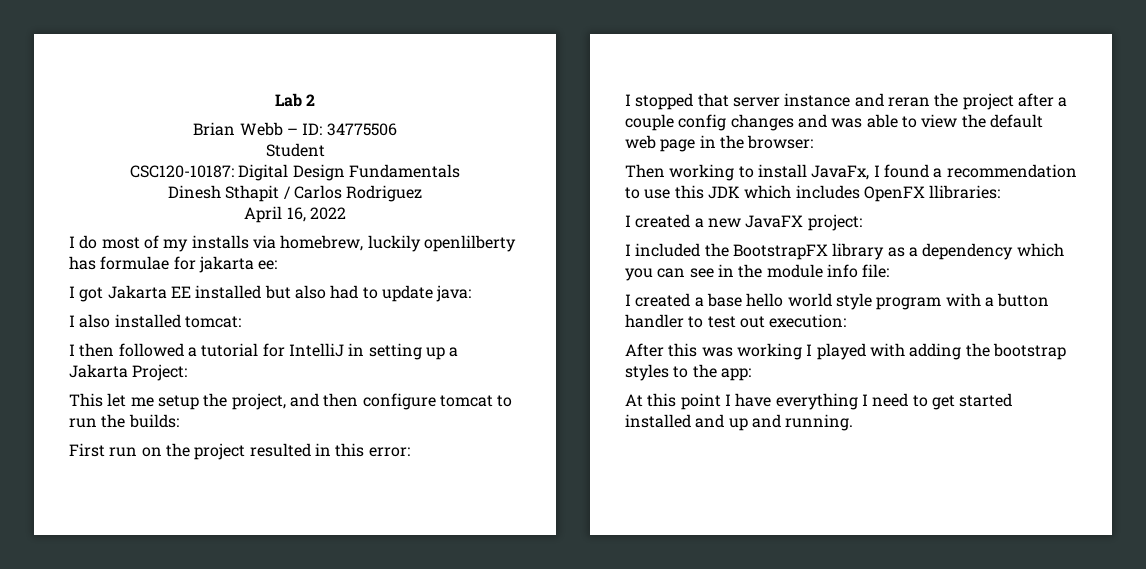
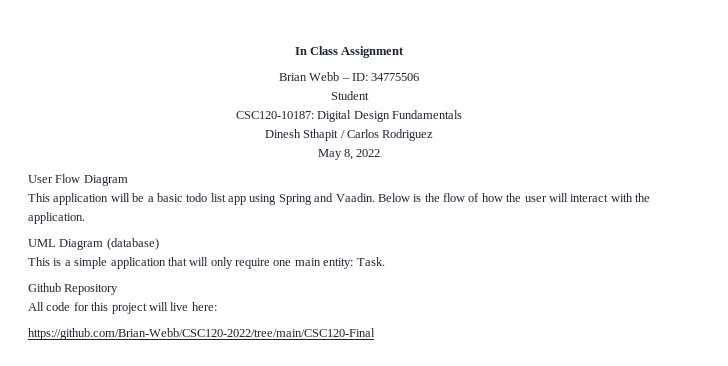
- Lab 2
+ In Class Assignment
- April 16, 2022
+ May 8, 2022
- I do most of my installs via homebrew, luckily openlilberty has formulae for jakarta ee:
- I got Jakarta EE installed but also had to update java:
- I also installed tomcat:
- I then followed a tutorial for IntelliJ in setting up a Jakarta Project:
- This let me setup the project, and then configure tomcat to run the builds:
- First run on the project resulted in this error:
- I stopped that server instance and reran the project after a couple config changes and was able to view the default web page in the browser:
- Then working to install JavaFx, I found a recommendation to use this JDK which includes OpenFX llibraries:
- I created a new JavaFX project:
- I included the BootstrapFX library as a dependency which you can see in the module info file:
- I created a base hello world style program with a button handler to test out execution:
- After this was working I played with adding the bootstrap styles to the app:
- At this point I have everything I need to get started installed and up and running.
+ User Flow Diagram
+ This application will be a basic todo list app using Spring and Vaadin. Below is the flow of how the user will interact with the application.
+ UML Diagram (database)
+ This is a simple application that will only require one main entity: Task.
+ Github Repository
+ All code for this project will live here:
+ https://github.com/Brian-Webb/CSC120-2022/tree/main/CSC120-Final

